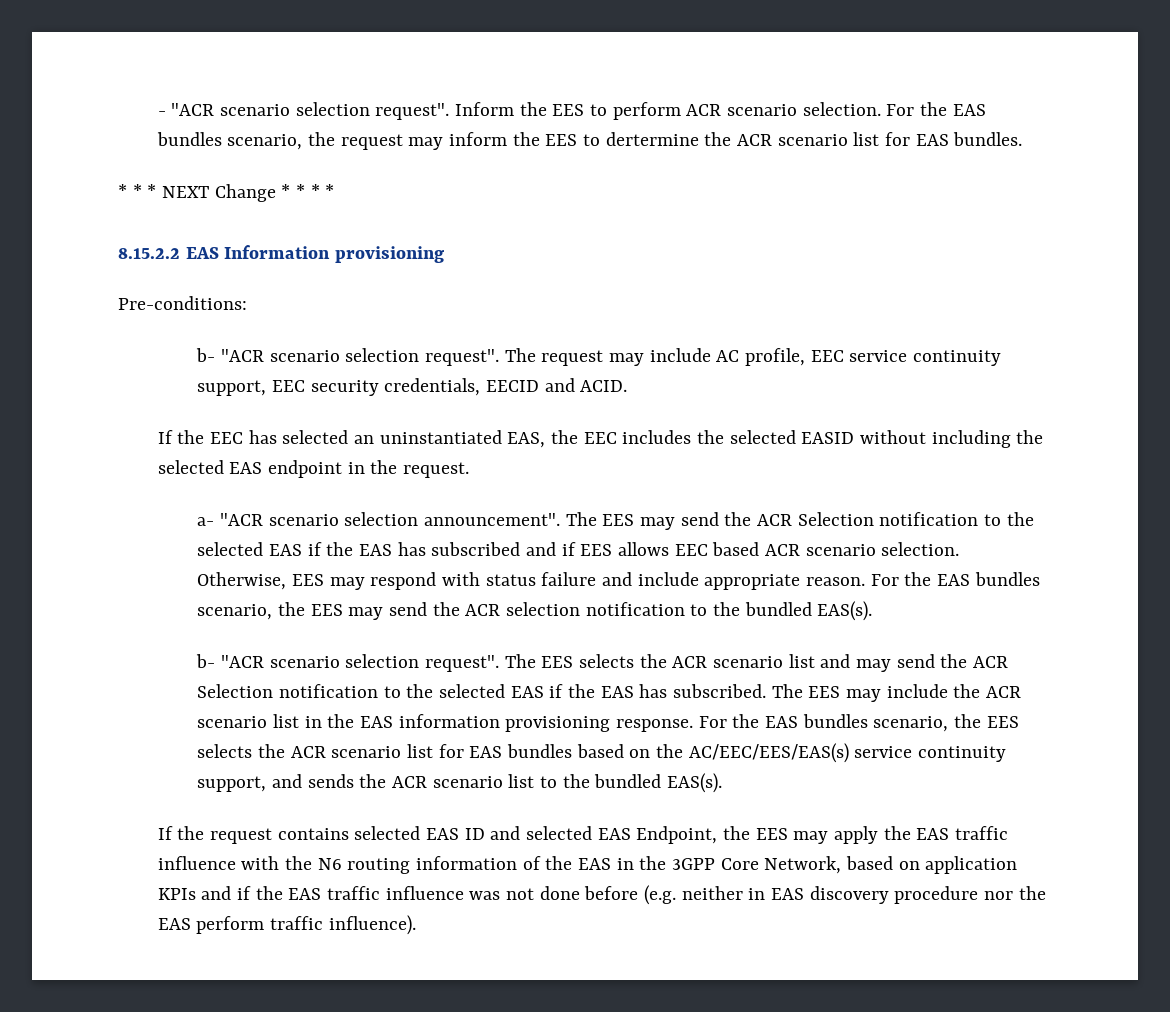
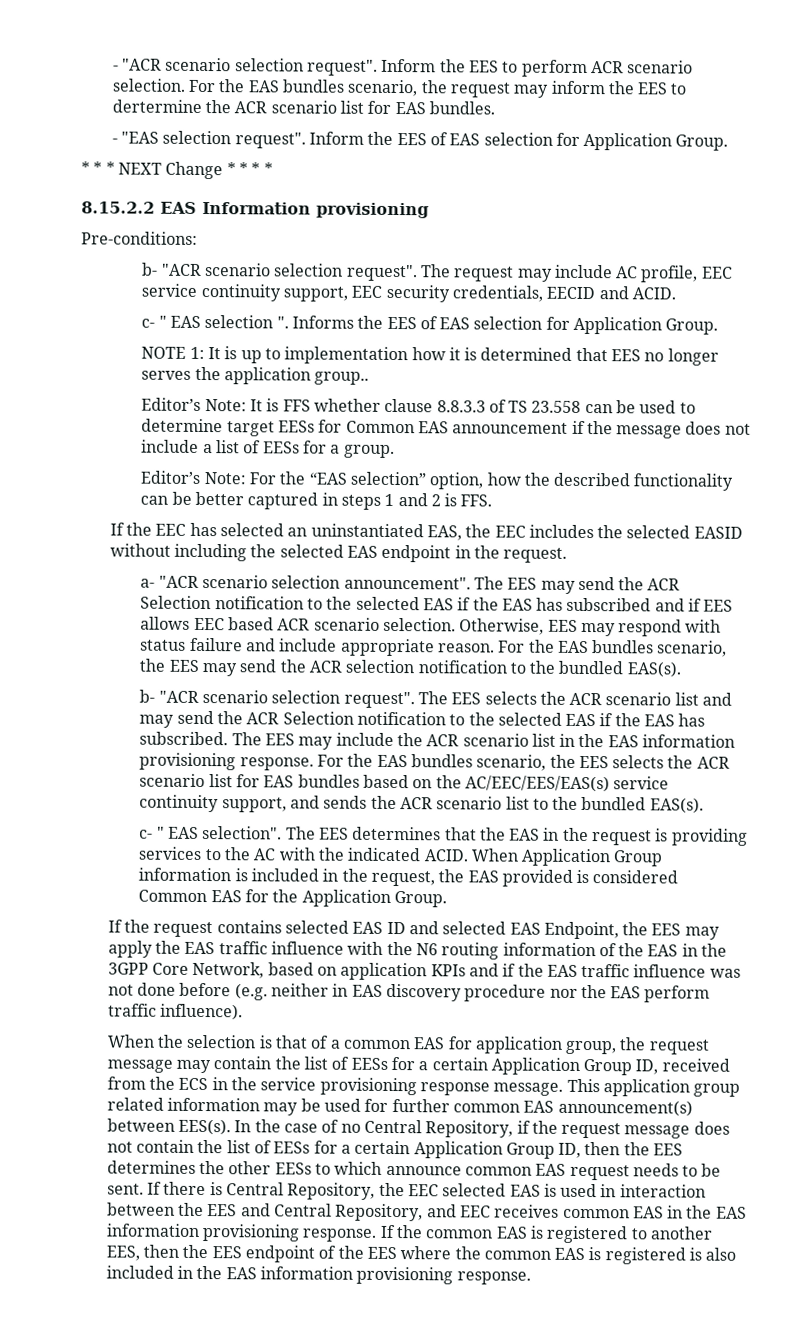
+ - "EAS selection request". Inform the EES of EAS selection for Application Group.
+ c- " EAS selection ". Informs the EES of EAS selection for Application Group.
+ NOTE 1: It is up to implementation how it is determined that EES no longer serves the application group..
+ Editor’s Note: It is FFS whether clause 8.8.3.3 of TS 23.558 can be used to determine target EESs for Common EAS announcement if the message does not include a list of EESs for a group.
+ Editor’s Note: For the “EAS selection” option, how the described functionality can be better captured in steps 1 and 2 is FFS.
+ c- " EAS selection". The EES determines that the EAS in the request is providing services to the AC with the indicated ACID. When Application Group information is included in the request, the EAS provided is considered Common EAS for the Application Group.
+ When the selection is that of a common EAS for application group, the request message may contain the list of EESs for a certain Application Group ID, received from the ECS in the service provisioning response message. This application group related information may be used for further common EAS announcement(s) between EES(s). In the case of no Central Repository, if the request message does not contain the list of EESs for a certain Application Group ID, then the EES determines the other EESs to which announce common EAS request needs to be sent. If there is Central Repository, the EEC selected EAS is used in interaction between the EES and Central Repository, and EEC receives common EAS in the EAS information provisioning response. If the common EAS is registered to another EES, then the EES endpoint of the EES where the common EAS is registered is also included in the EAS information provisioning response.

